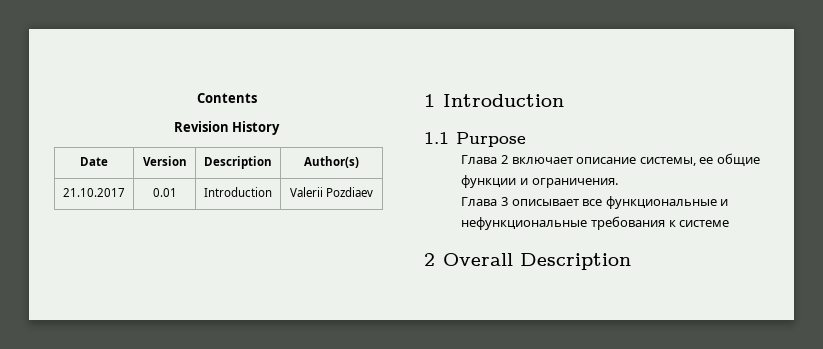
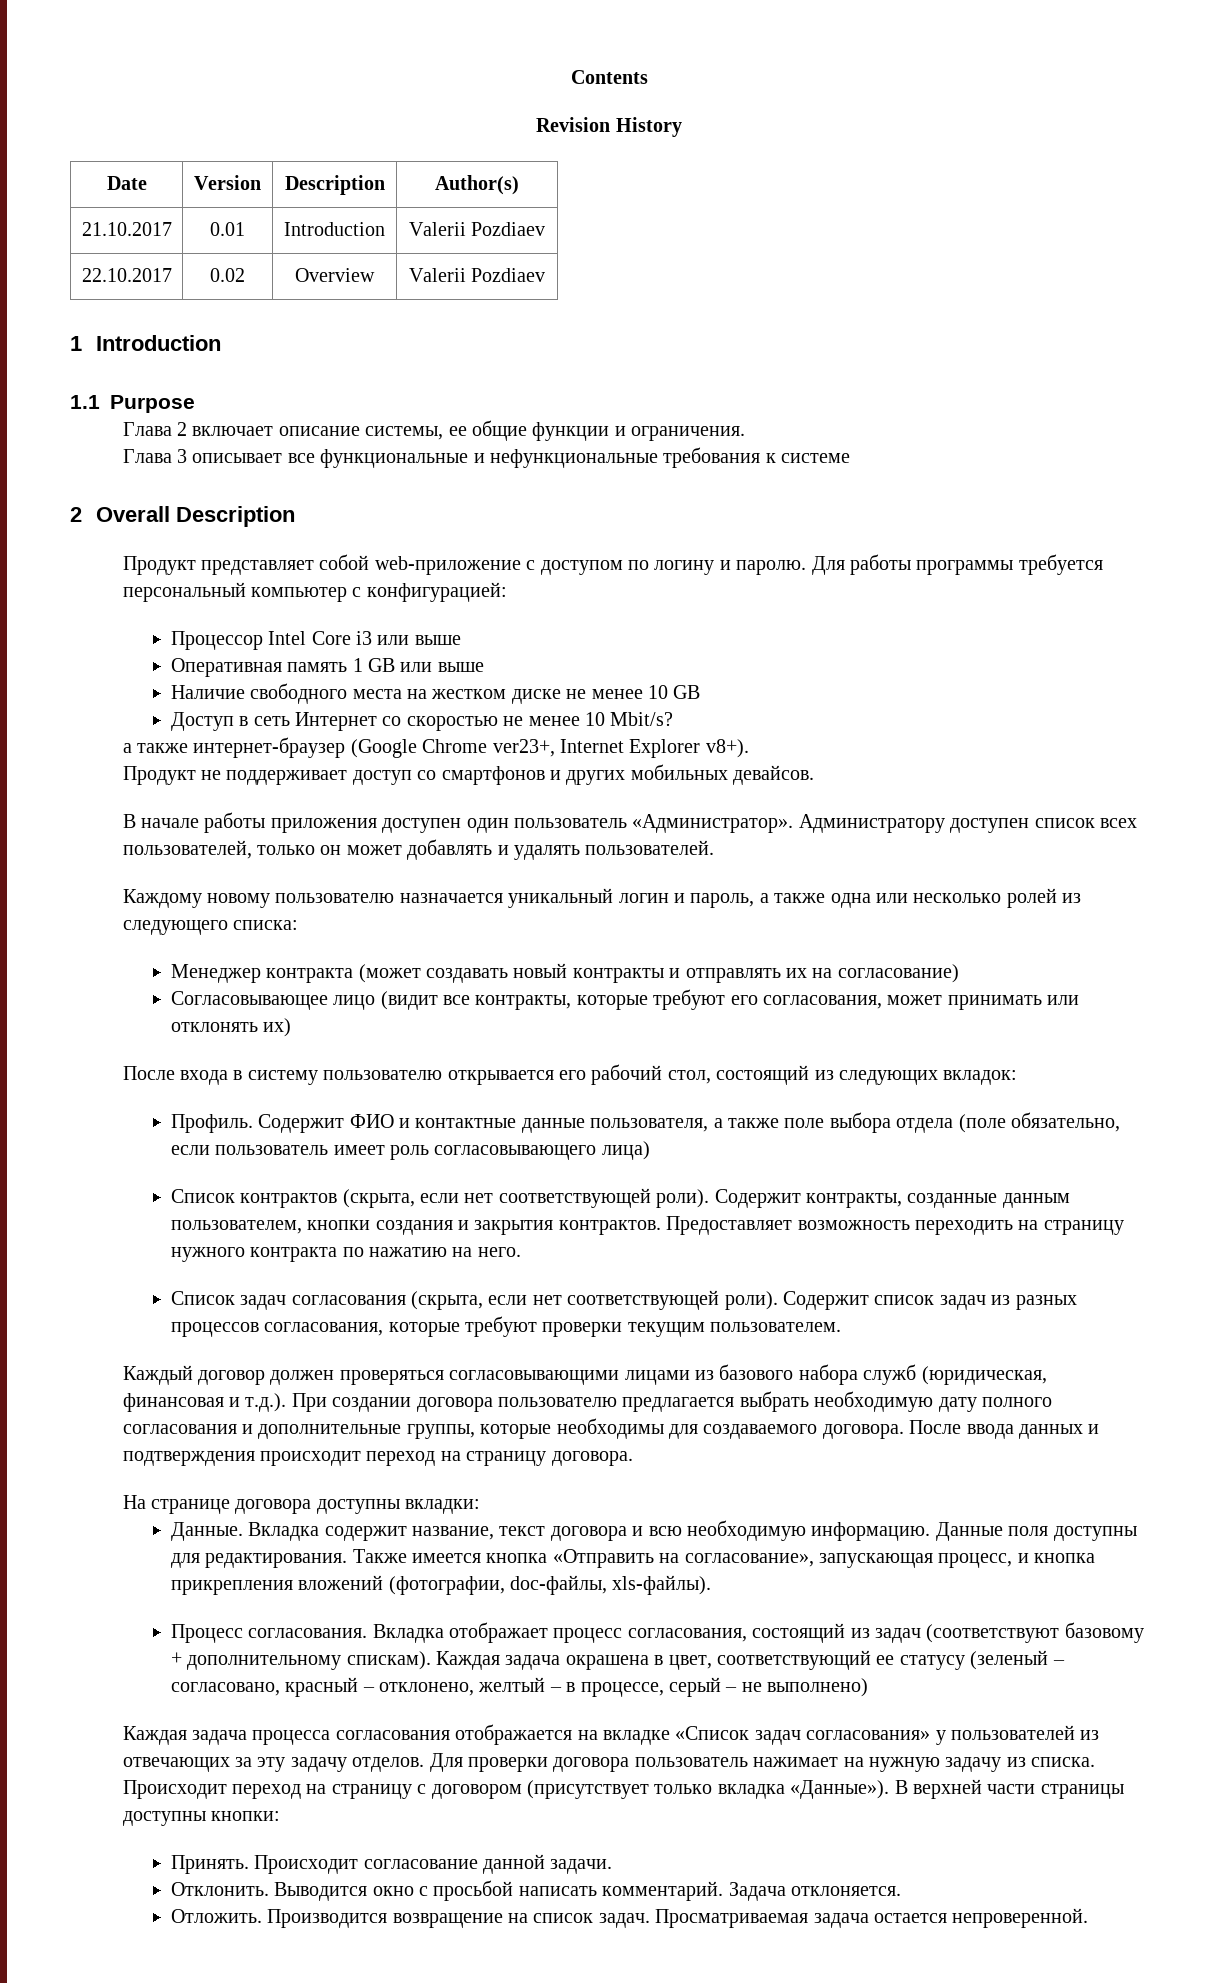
+ 22.10.2017 | 0.02 | Overview | Valerii Pozdiaev
+ Продукт представляет собой web-приложение с доступом по логину и паролю. Для работы программы требуется персональный компьютер с конфигурацией:
+ Процессор Intel Core i3 или выше
+ Оперативная память 1 GB или выше
+ Наличие свободного места на жестком диске не менее 10 GB
+ Доступ в сеть Интернет со скоростью не менее 10 Mbit/s?
+ а также интернет-браузер (Google Chrome ver23+, Internet Explorer v8+).
+ Продукт не поддерживает доступ со смартфонов и других мобильных девайсов.
+ В начале работы приложения доступен один пользователь «Администратор». Администратору доступен список всех пользователей, только он может добавлять и удалять пользователей.
+ Каждому новому пользователю назначается уникальный логин и пароль, а также одна или несколько ролей из следующего списка:
+ Менеджер контракта (может создавать новый контракты и отправлять их на согласование)
+ Согласовывающее лицо (видит все контракты, которые требуют его согласования, может принимать или отклонять их)
+ После входа в систему пользователю открывается его рабочий стол, состоящий из следующих вкладок:
+ Профиль. Содержит ФИО и контактные данные пользователя, а также поле выбора отдела (поле обязательно, если пользователь имеет роль согласовывающего лица)
+ Список контрактов (скрыта, если нет соответствующей роли). Содержит контракты, созданные данным пользователем, кнопки создания и закрытия контрактов. Предоставляет возможность переходить на страницу нужного контракта по нажатию на него.
+ Список задач согласования (скрыта, если нет соответствующей роли). Содержит список задач из разных процессов согласования, которые требуют проверки текущим пользователем.
+ Каждый договор должен проверяться согласовывающими лицами из базового набора служб (юридическая, финансовая и т.д.). При создании договора пользователю предлагается выбрать необходимую дату полного согласования и дополнительные группы, которые необходимы для создаваемого договора. После ввода данных и подтверждения происходит переход на страницу договора.
+ На странице договора доступны вкладки:
+ Данные. Вкладка содержит название, текст договора и всю необходимую информацию. Данные поля доступны для редактирования. Также имеется кнопка «Отправить на согласование», запускающая процесс, и кнопка прикрепления вложений (фотографии, doc-файлы, xls-файлы).
+ Процесс согласования. Вкладка отображает процесс согласования, состоящий из задач (соответствуют базовому + дополнительному спискам). Каждая задача окрашена в цвет, соответствующий ее статусу (зеленый – согласовано, красный – отклонено, желтый – в процессе, серый – не выполнено)
+ Каждая задача процесса согласования отображается на вкладке «Список задач согласования» у пользователей из отвечающих за эту задачу отделов. Для проверки договора пользователь нажимает на нужную задачу из списка. Происходит переход на страницу с договором (присутствует только вкладка «Данные»). В верхней части страницы доступны кнопки:
+ Принять. Происходит согласование данной задачи.
+ Отклонить. Выводится окно с просьбой написать комментарий. Задача отклоняется.
+ Отложить. Производится возвращение на список задач. Просматриваемая задача остается непроверенной.

